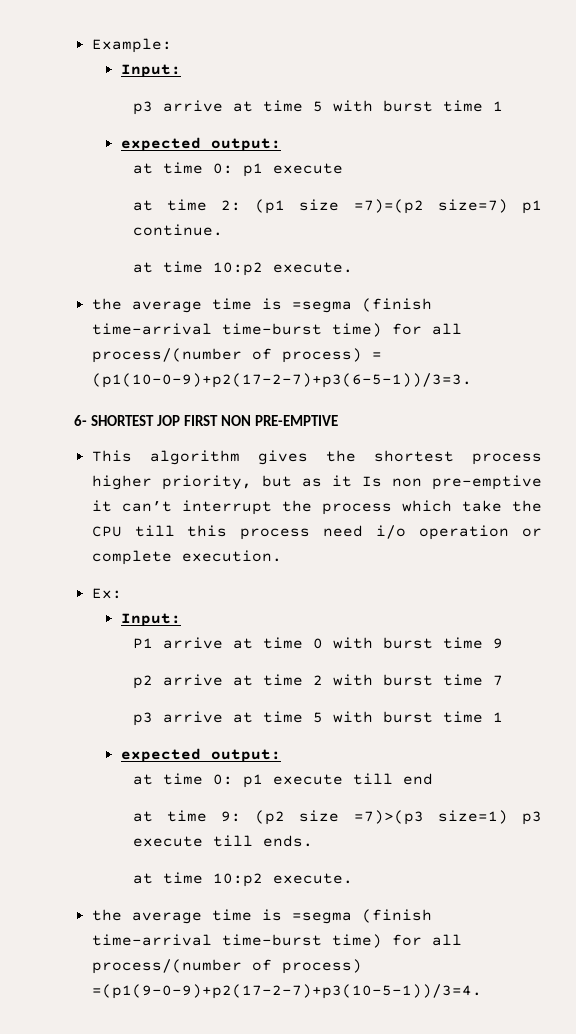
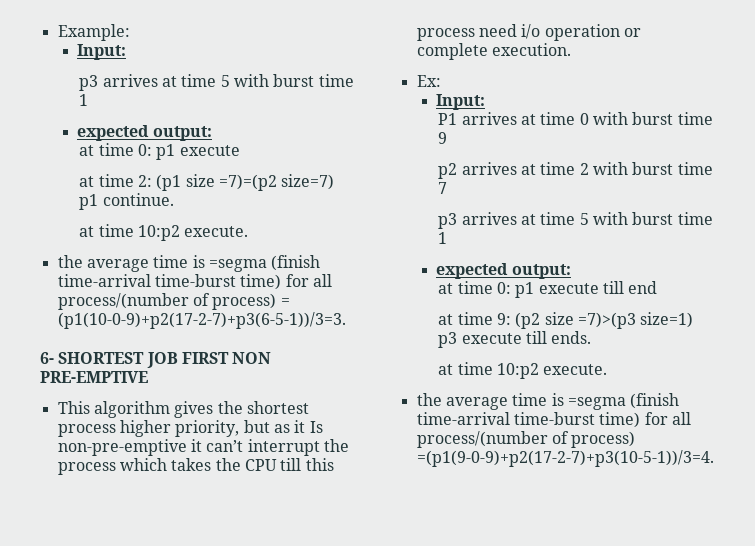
  Example:
  Input:
- p3 arrive at time 5 with burst time 1
+ p3 arrives at time 5 with burst time 1
- 6- SHORTEST JOP FIRST NON PRE-EMPTIVE
+ 6- SHORTEST JOB FIRST NON PRE-EMPTIVE
- This algorithm gives the shortest process higher priority, but as it Is non pre-emptive it can’t interrupt the process which take the CPU till this process need i/o operation or complete execution.
+ This algorithm gives the shortest process higher priority, but as it Is non-pre-emptive it can’t interrupt the process which takes the CPU till this process need i/o operation or complete execution.
- P1 arrive at time 0 with burst time 9
+ P1 arrives at time 0 with burst time 9
- p2 arrive at time 2 with burst time 7
- p3 arrive at time 5 with burst time 1
+ p2 arrives at time 2 with burst time 7
+ p3 arrives at time 5 with burst time 1

